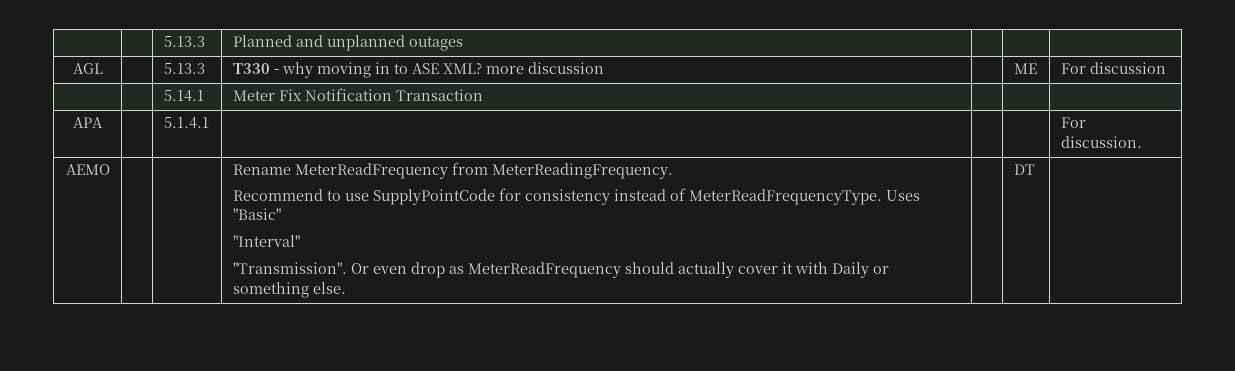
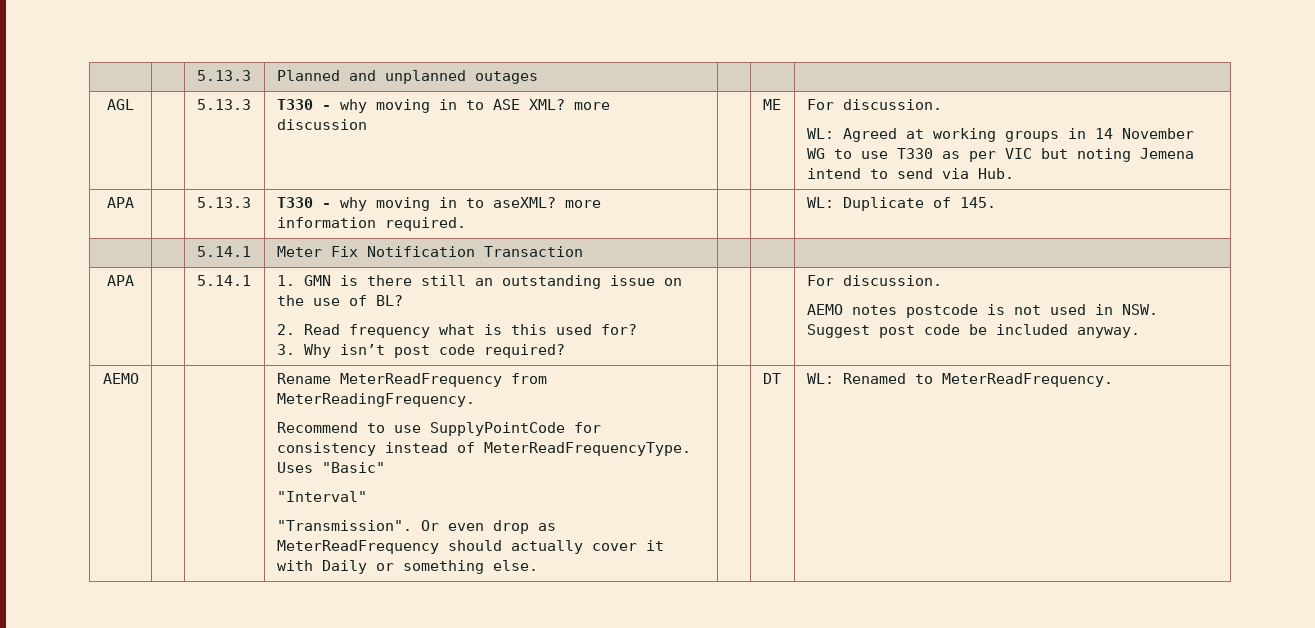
- AGL | | 5.13.3 | T330 - why moving in to ASE XML? more discussion | | ME | For discussion
+ AGL | | 5.13.3 | T330 - why moving in to ASE XML? more discussion | | ME | For discussion.
+ WL: Agreed at working groups in 14 November WG to use T330 as per VIC but noting Jemena intend to send via Hub.
+ APA | | 5.13.3 | T330 - why moving in to aseXML? more information required. | | | WL: Duplicate of 145.
- 5.1.4.1 | | | | For discussion.
+ 5.14.1 | 1. GMN is there still an outstanding issue on the use of BL?
+ 2. Read frequency what is this used for?
+ 3. Why isn’t post code required? | | | For discussion.
+ AEMO notes postcode is not used in NSW. Suggest post code be included anyway.
  AEMO | | | Rename MeterReadFrequency from MeterReadingFrequency.
  Recommend to use SupplyPointCode for consistency instead of MeterReadFrequencyType. Uses "Basic"
  "Interval"
- "Transmission". Or even drop as MeterReadFrequency should actually cover it with Daily or something else. | | DT |
+ "Transmission". Or even drop as MeterReadFrequency should actually cover it with Daily or something else. | | DT | WL: Renamed to MeterReadFrequency.

